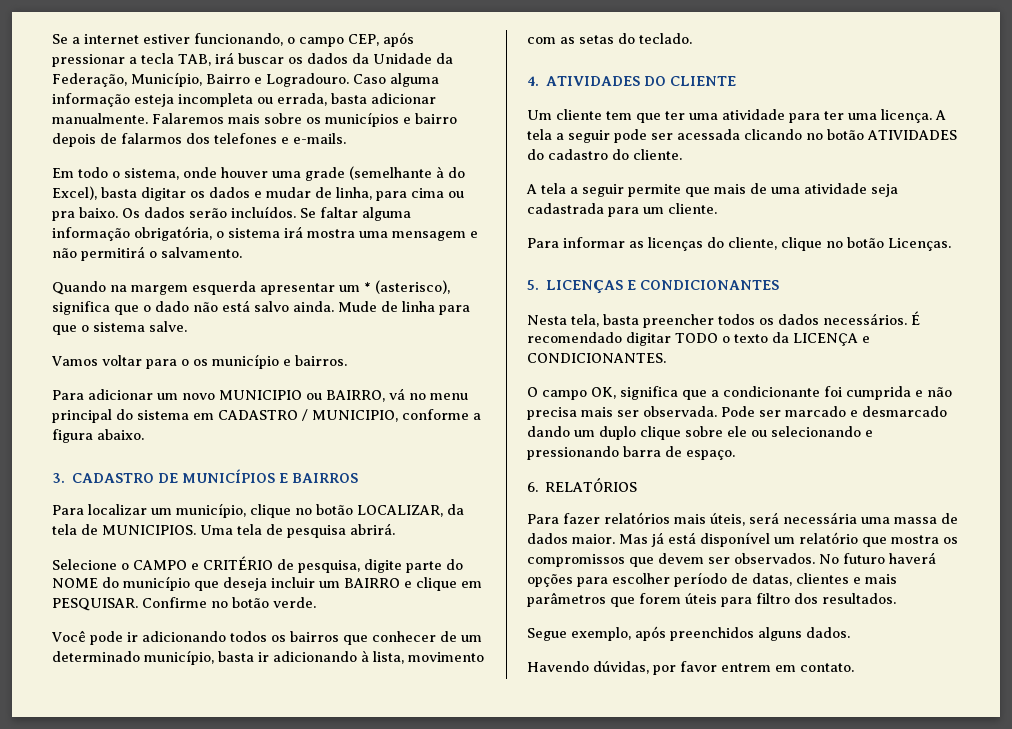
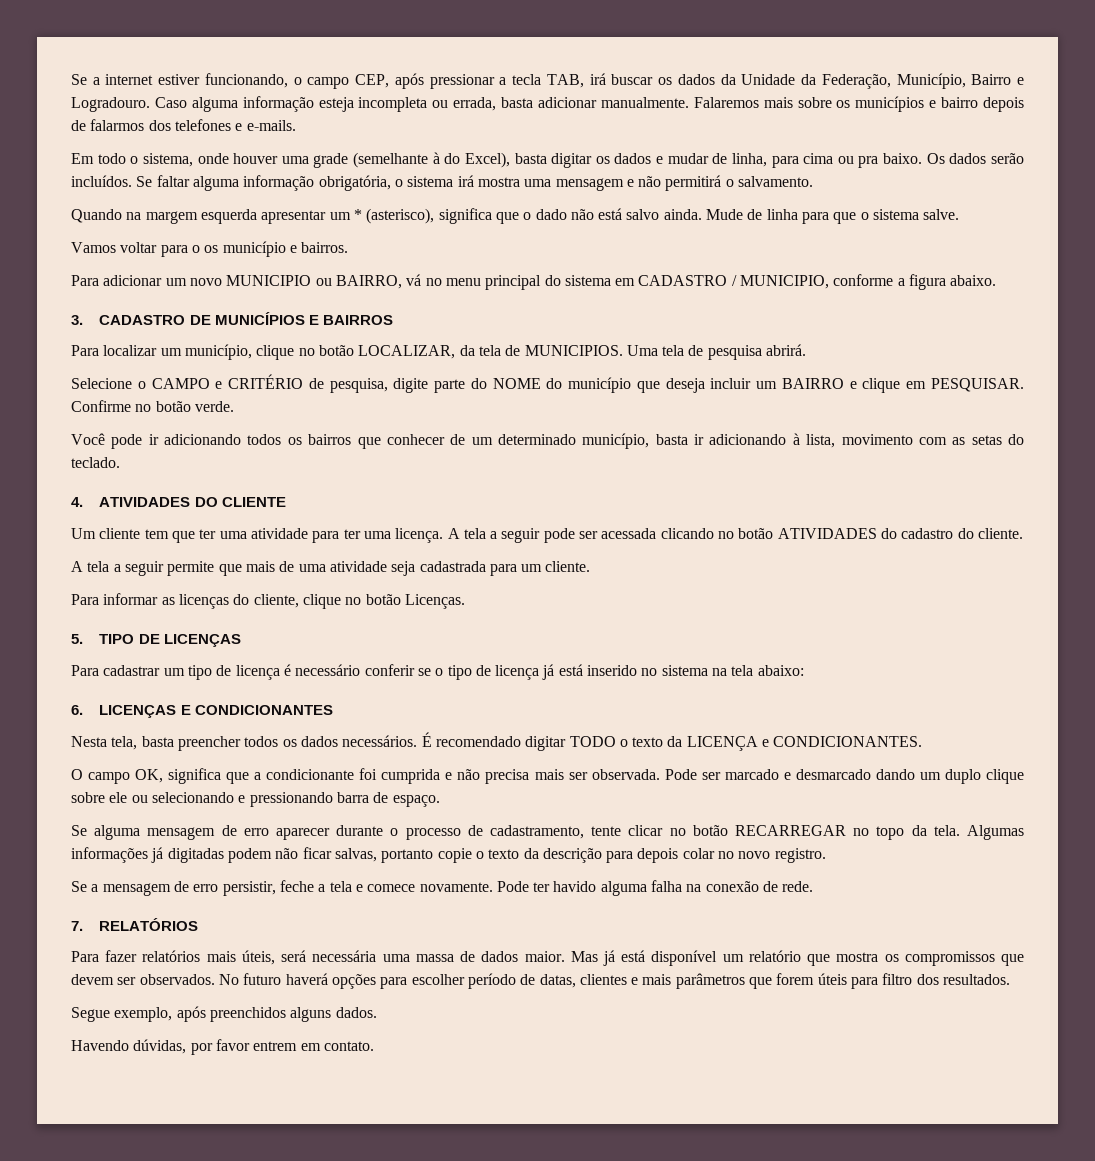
- 5. LICENÇAS E CONDICIONANTES
+ 5. TIPO DE LICENÇAS
+ Para cadastrar um tipo de licença é necessário conferir se o tipo de licença já está inserido no sistema na tela abaixo:
+ 6. LICENÇAS E CONDICIONANTES
- 6. RELATÓRIOS
+ Se alguma mensagem de erro aparecer durante o processo de cadastramento, tente clicar no botão RECARREGAR no topo da tela. Algumas informações já digitadas podem não ficar salvas, portanto copie o texto da descrição para depois colar no novo registro.
+ Se a mensagem de erro persistir, feche a tela e comece novamente. Pode ter havido alguma falha na conexão de rede.
+ 7. RELATÓRIOS

